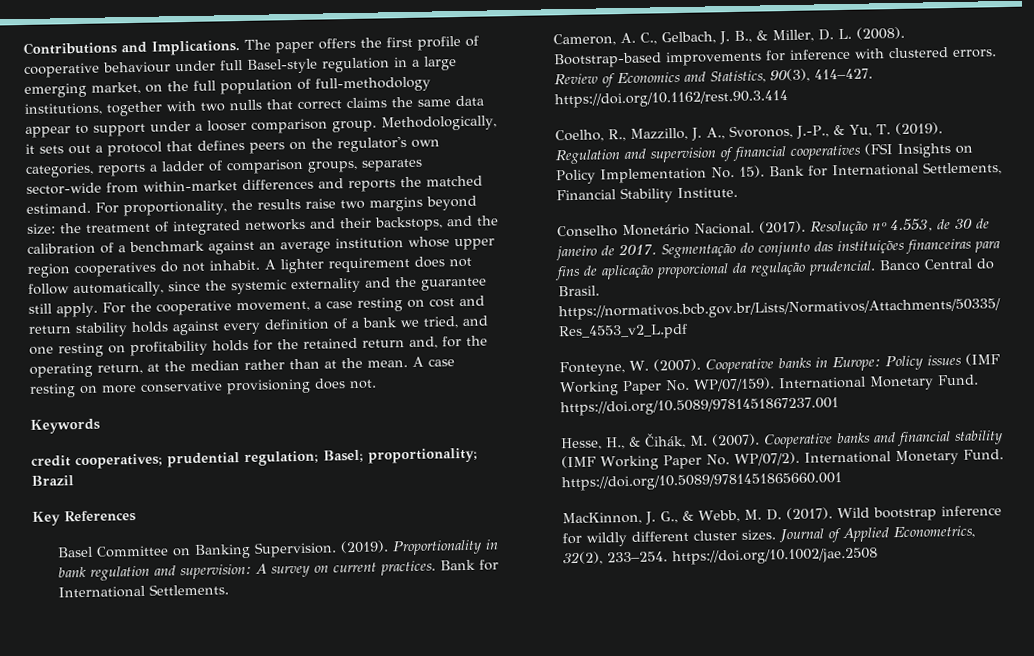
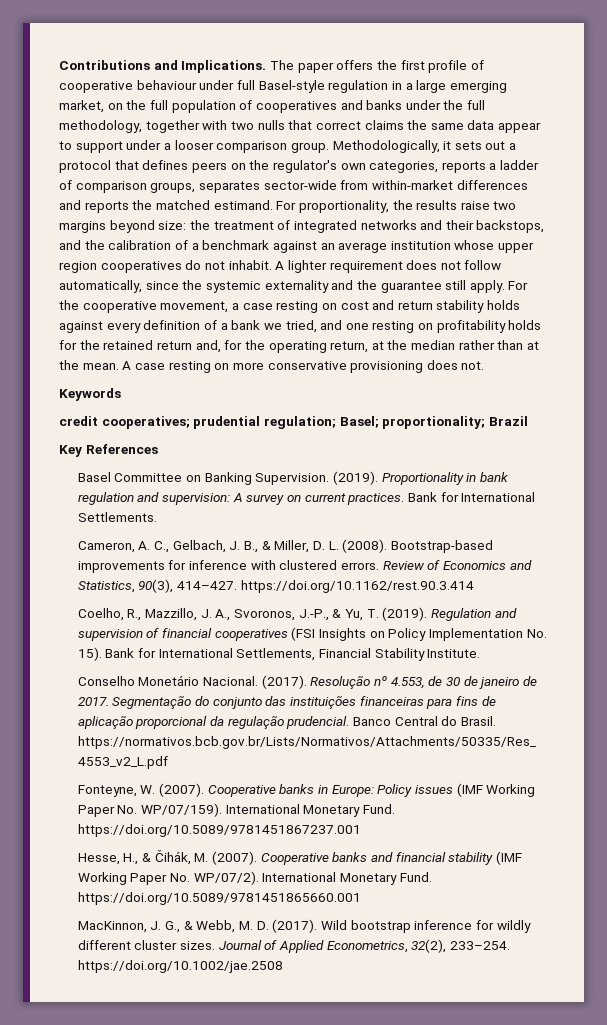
- The paper offers the first profile of cooperative behaviour under full Basel-style regulation in a large emerging market, on the full population of full-methodology institutions, together with two nulls that correct claims the same data appear to support under a looser comparison group.
+ The paper offers the first profile of cooperative behaviour under full Basel-style regulation in a large emerging market, on the full population of cooperatives and banks under the full methodology, together with two nulls that correct claims the same data appear to support under a looser comparison group.

